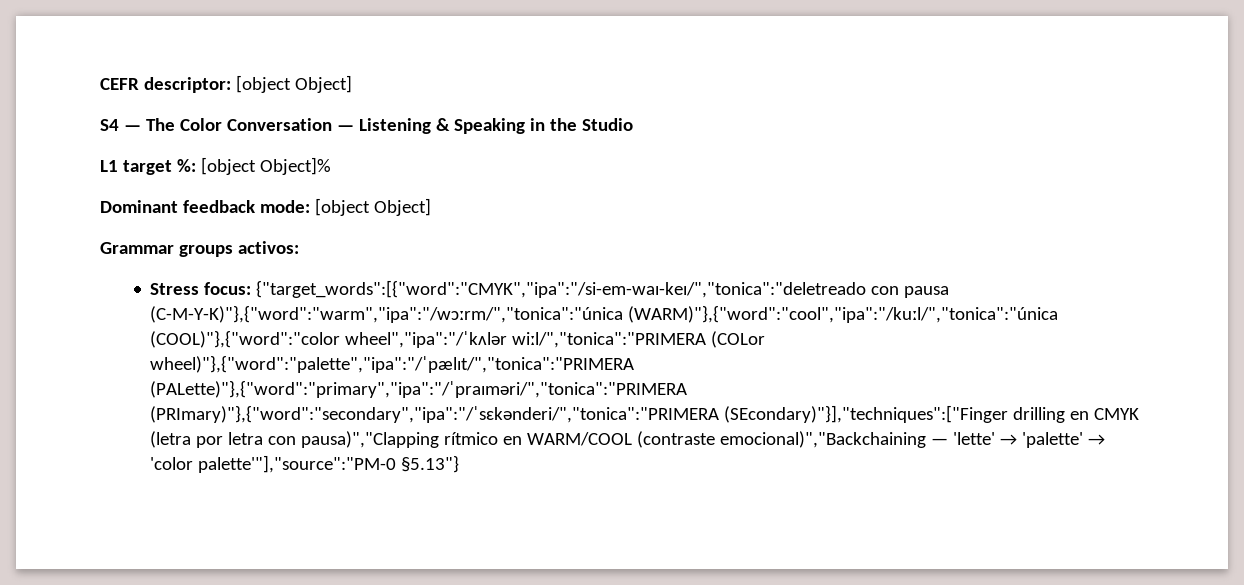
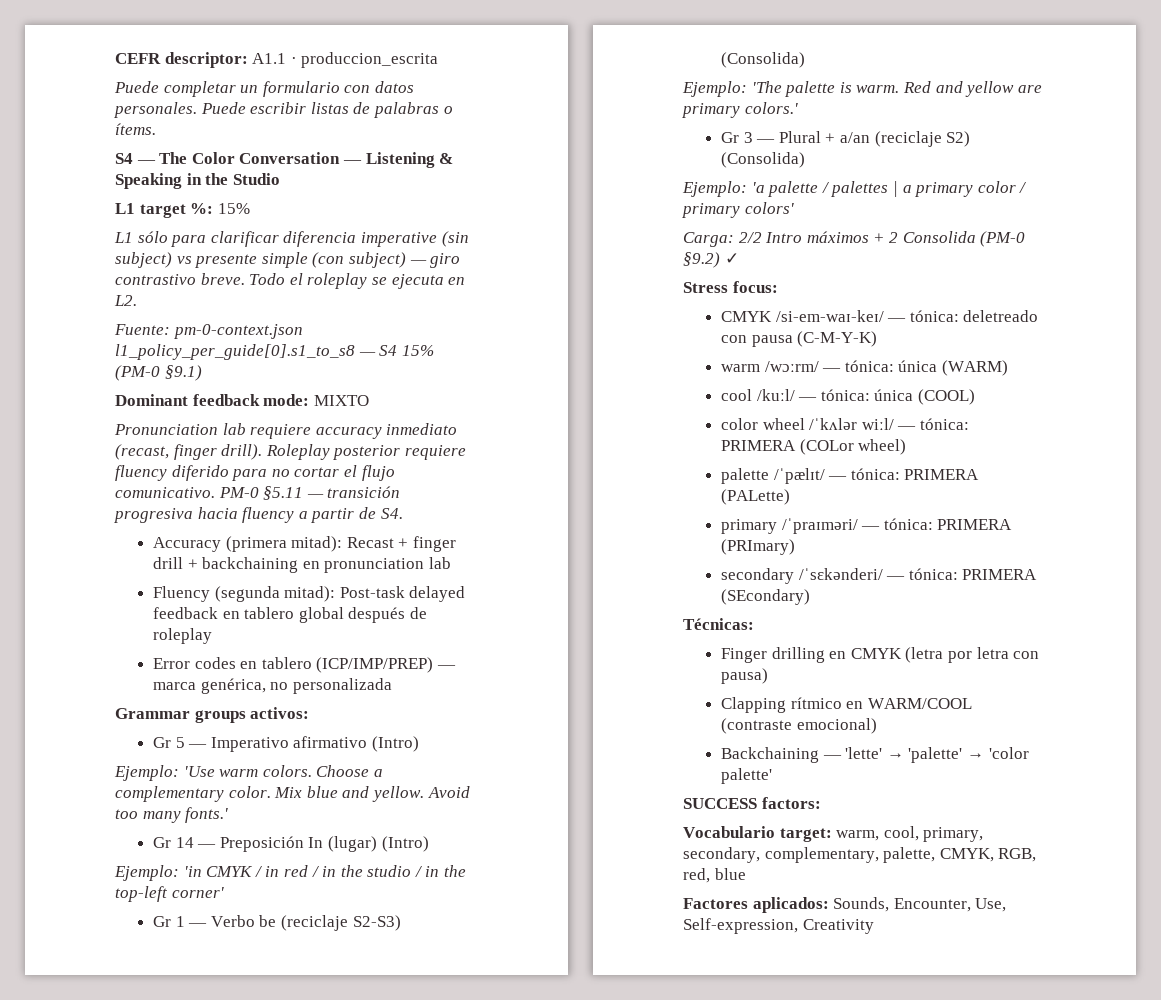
- CEFR descriptor: [object Object]
+ CEFR descriptor: A1.1 · produccion_escrita
+ Puede completar un formulario con datos personales. Puede escribir listas de palabras o ítems.
- L1 target %: [object Object]%
- Dominant feedback mode: [object Object]
+ L1 target %: 15%
+ L1 sólo para clarificar diferencia imperative (sin subject) vs presente simple (con subject) — giro contrastivo breve. Todo el roleplay se ejecuta en L2.
+ Fuente: pm-0-context.json l1_policy_per_guide[0].s1_to_s8 — S4 15% (PM-0 §9.1)
+ Dominant feedback mode: MIXTO
+ Pronunciation lab requiere accuracy inmediato (recast, finger drill). Roleplay posterior requiere fluency diferido para no cortar el flujo comunicativo. PM-0 §5.11 — transición progresiva hacia fluency a partir de S4.
+ Accuracy (primera mitad): Recast + finger drill + backchaining en pronunciation lab
+ Fluency (segunda mitad): Post-task delayed feedback en tablero global después de roleplay
+ Error codes en tablero (ICP/IMP/PREP) — marca genérica, no personalizada
  Grammar groups activos:
- Stress focus: {"target_words":[{"word":"CMYK","ipa":"/si-em-waɪ-keɪ/","tonica":"deletreado con pausa (C-M-Y-K)"},{"word":"warm","ipa":"/wɔːrm/","tonica":"única (WARM)"},{"word":"cool","ipa":"/kuːl/","tonica":"única (COOL)"},{"word":"color wheel","ipa":"/ˈkʌlər wiːl/","tonica":"PRIMERA (COLor wheel)"},{"word":"palette","ipa":"/ˈpælɪt/","tonica":"PRIMERA (PALette)"},{"word":"primary","ipa":"/ˈpraɪməri/","tonica":"PRIMERA (PRImary)"},{"word":"secondary","ipa":"/ˈsɛkənderi/","tonica":"PRIMERA (SEcondary)"}],"techniques":["Finger drilling en CMYK (letra por letra con pausa)","Clapping rítmico en WARM/COOL (contraste emocional)","Backchaining — 'lette' → 'palette' → 'color palette'"],"source":"PM-0 §5.13"}
+ Gr 5 — Imperativo afirmativo (Intro)
+ Ejemplo: 'Use warm colors. Choose a complementary color. Mix blue and yellow. Avoid too many fonts.'
+ Gr 14 — Preposición In (lugar) (Intro)
+ Ejemplo: 'in CMYK / in red / in the studio / in the top-left corner'
+ Gr 1 — Verbo be (reciclaje S2-S3) (Consolida)
+ Ejemplo: 'The palette is warm. Red and yellow are primary colors.'
+ Gr 3 — Plural + a/an (reciclaje S2) (Consolida)
+ Ejemplo: 'a palette / palettes | a primary color / primary colors'
+ Carga: 2/2 Intro máximos + 2 Consolida (PM-0 §9.2) ✓
+ Stress focus:
+ CMYK /si-em-waɪ-keɪ/ — tónica: deletreado con pausa (C-M-Y-K)
+ warm /wɔːrm/ — tónica: única (WARM)
+ cool /kuːl/ — tónica: única (COOL)
+ color wheel /ˈkʌlər wiːl/ — tónica: PRIMERA (COLor wheel)
+ palette /ˈpælɪt/ — tónica: PRIMERA (PALette)
+ primary /ˈpraɪməri/ — tónica: PRIMERA (PRImary)
+ secondary /ˈsɛkənderi/ — tónica: PRIMERA (SEcondary)
+ Técnicas:
+ Finger drilling en CMYK (letra por letra con pausa)
+ Clapping rítmico en WARM/COOL (contraste emocional)
+ Backchaining — 'lette' → 'palette' → 'color palette'
+ SUCCESS factors:
+ Vocabulario target: warm, cool, primary, secondary, complementary, palette, CMYK, RGB, red, blue
+ Factores aplicados: Sounds, Encounter, Use, Self-expression, Creativity

